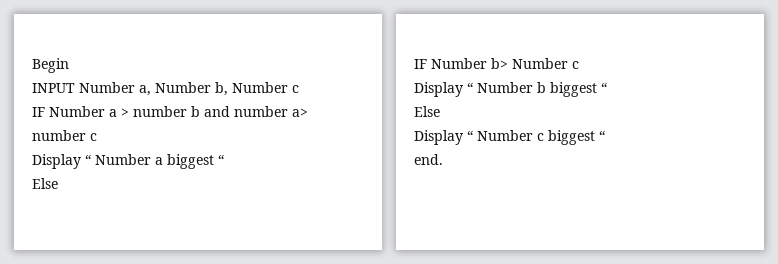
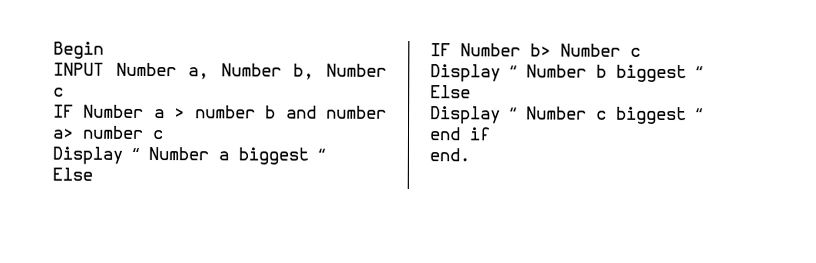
+ end if

